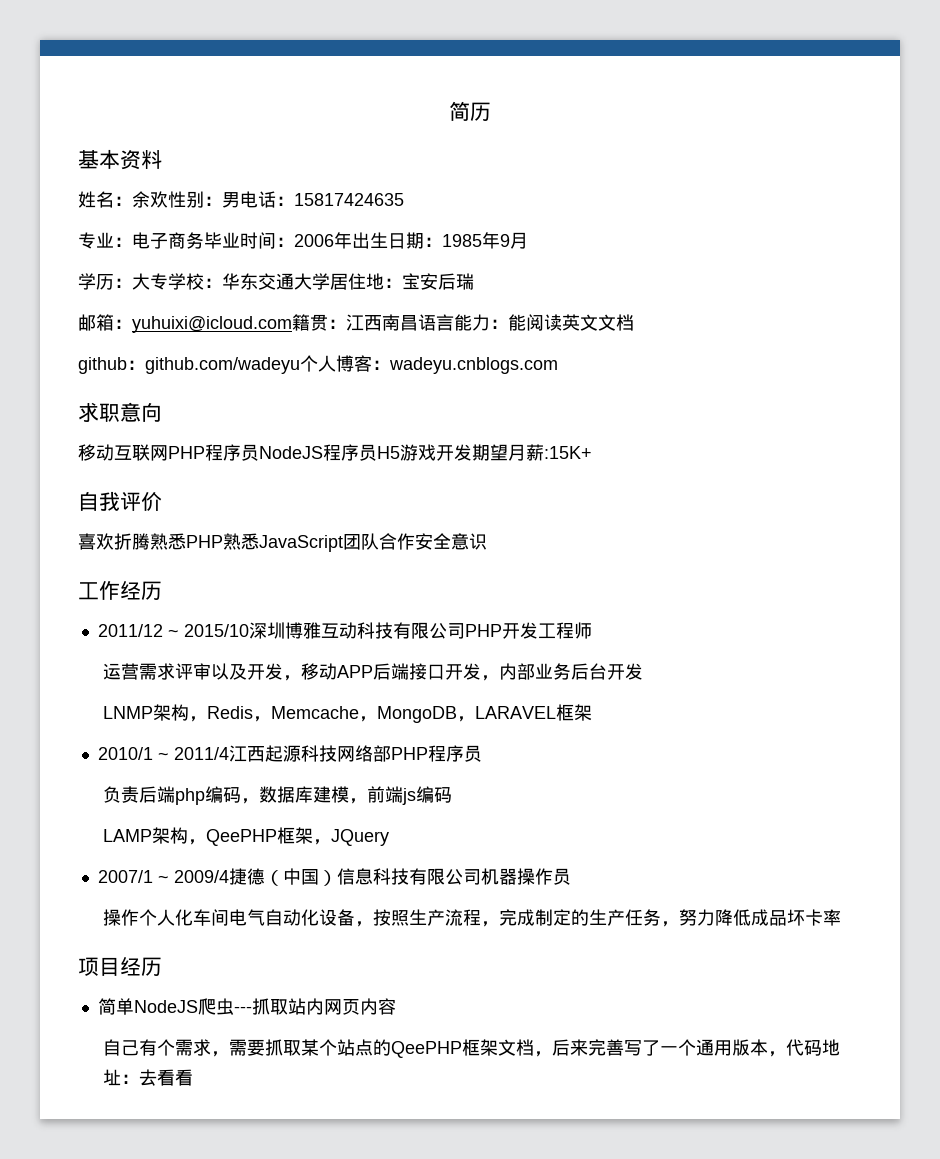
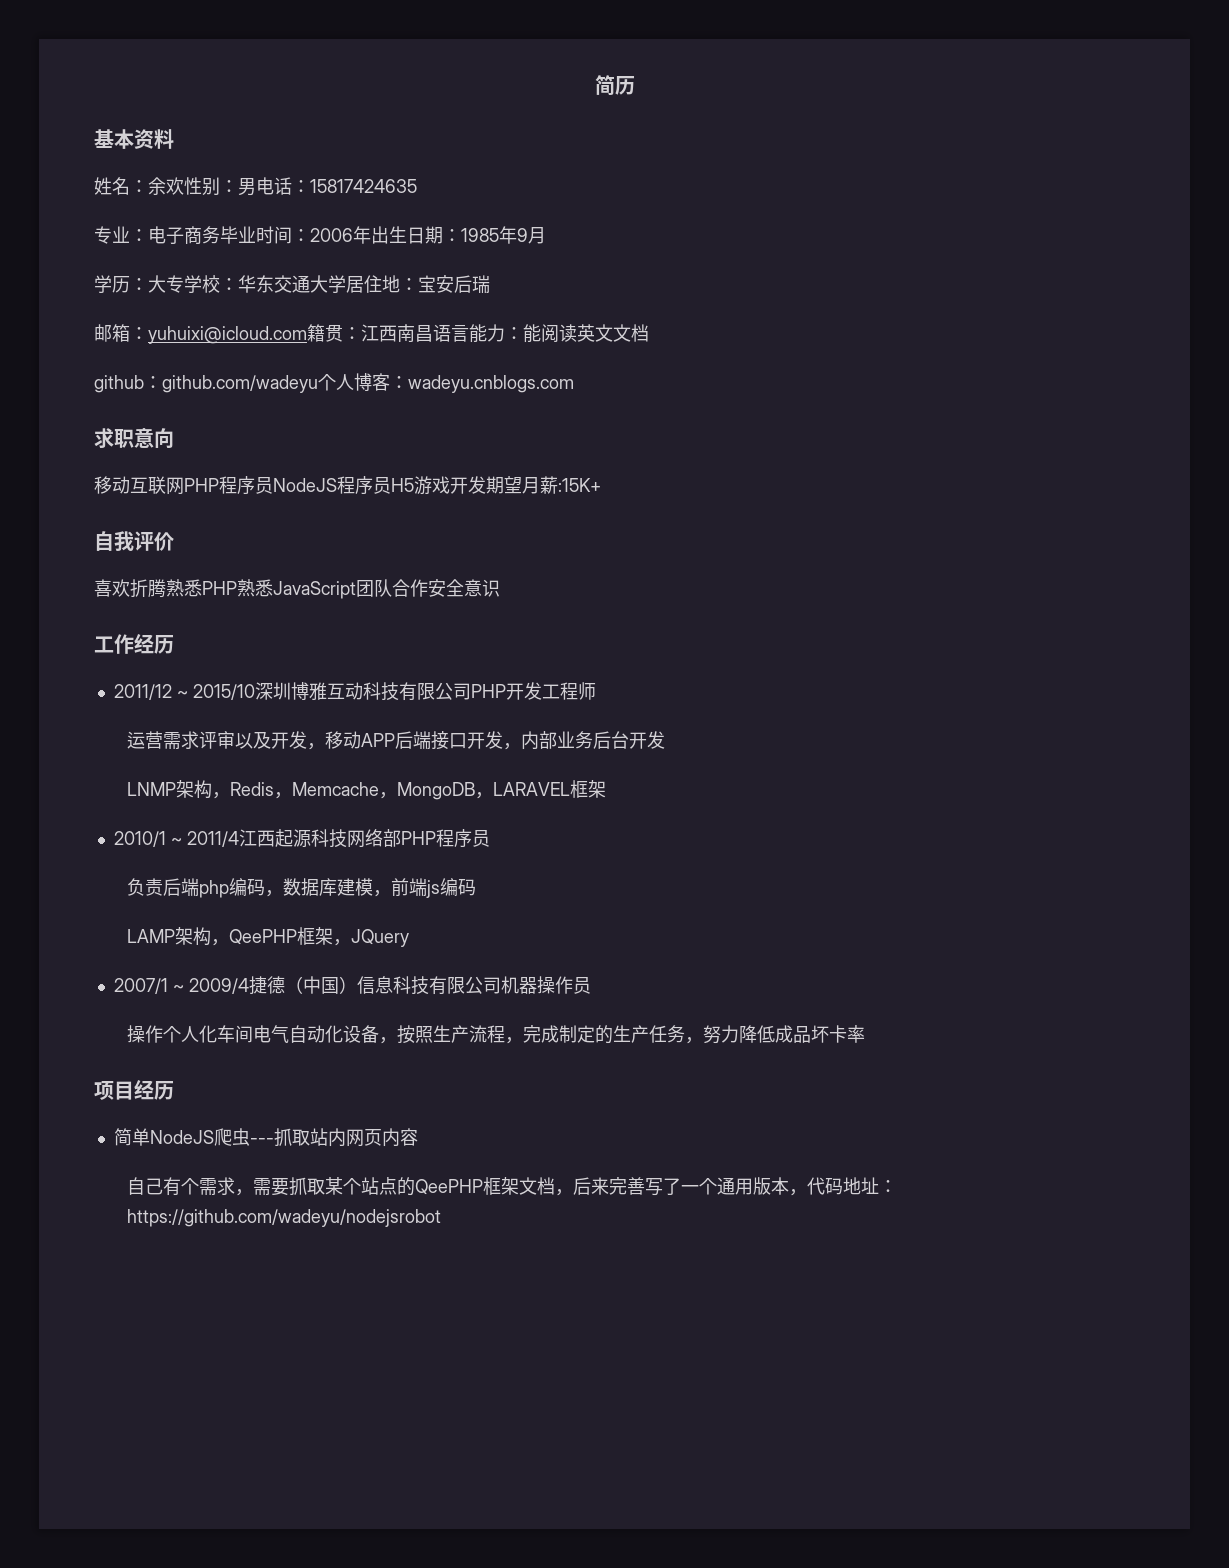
- 自己有个需求，需要抓取某个站点的QeePHP框架文档，后来完善写了一个通用版本，代码地址：去看看
+ 自己有个需求，需要抓取某个站点的QeePHP框架文档，后来完善写了一个通用版本，代码地址：https://github.com/wadeyu/nodejsrobot

